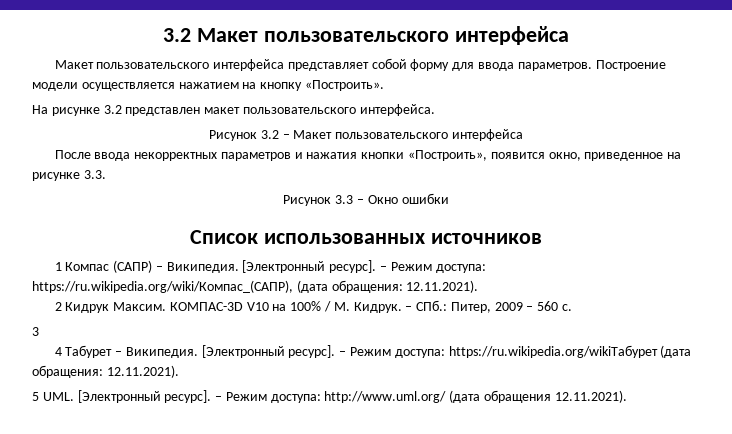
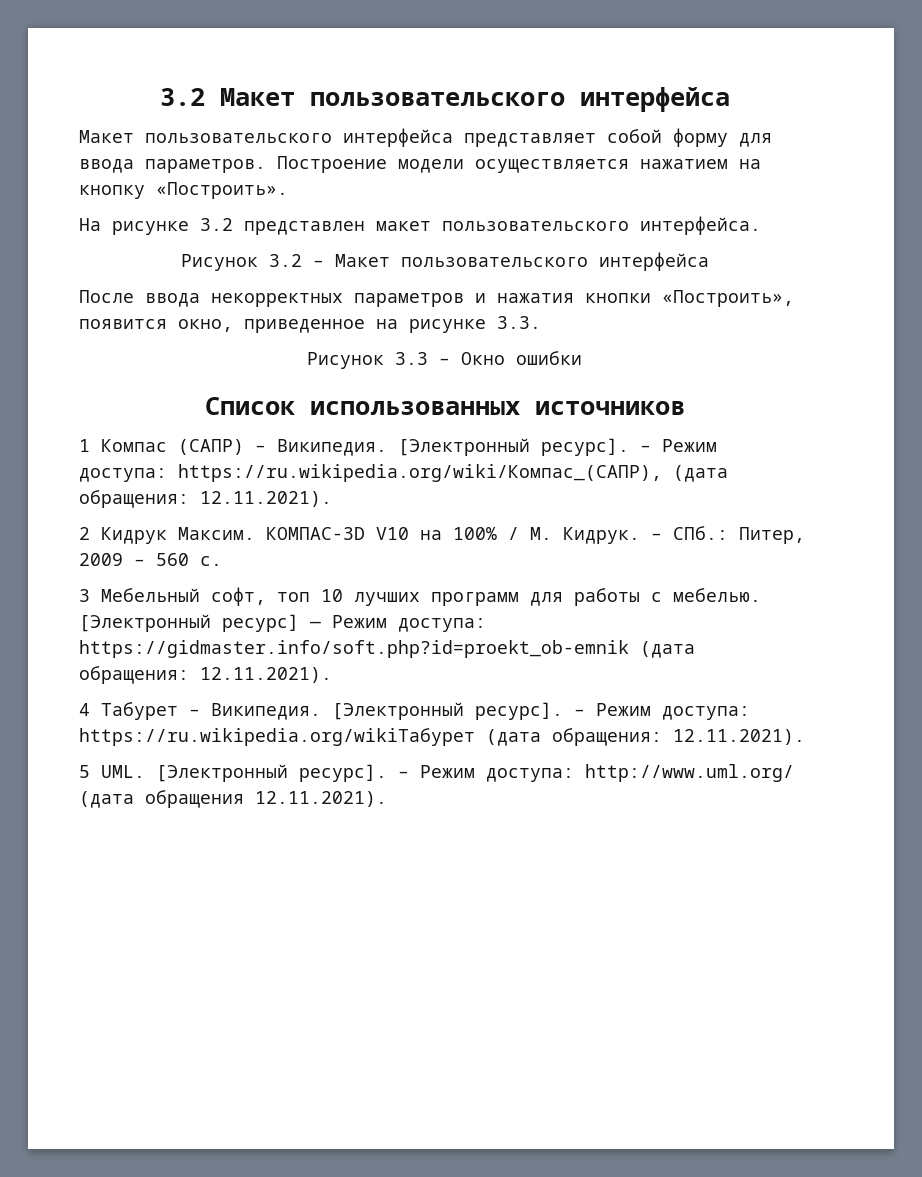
- 3
+ 3 Мебельный софт, топ 10 лучших программ для работы с мебелью. [Электронный ресурс] — Режим доступа: https://gidmaster.info/soft.php?id=proekt_ob-emnik (дата обращения: 12.11.2021).

